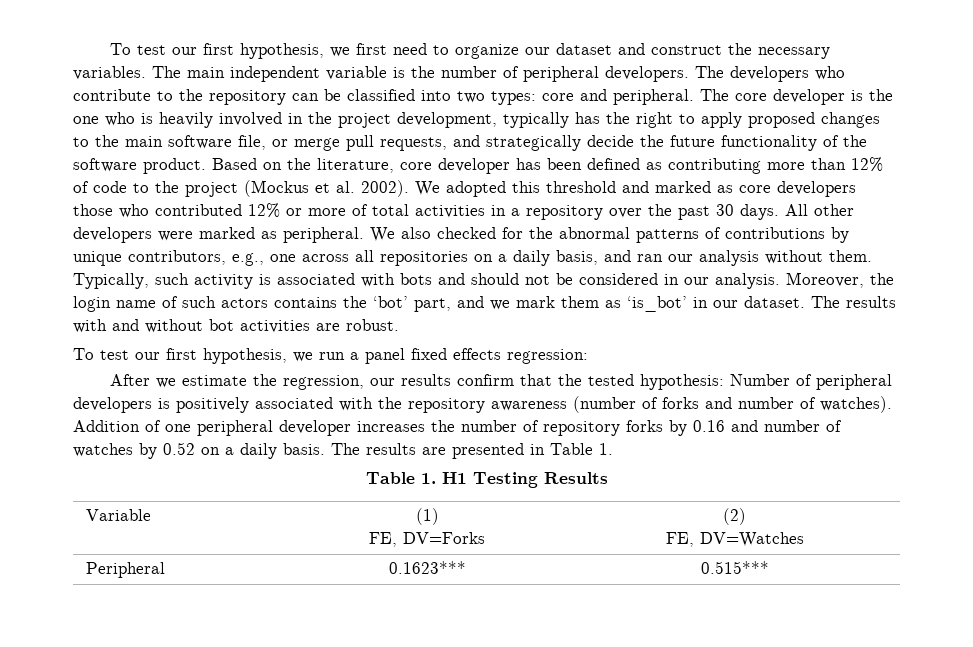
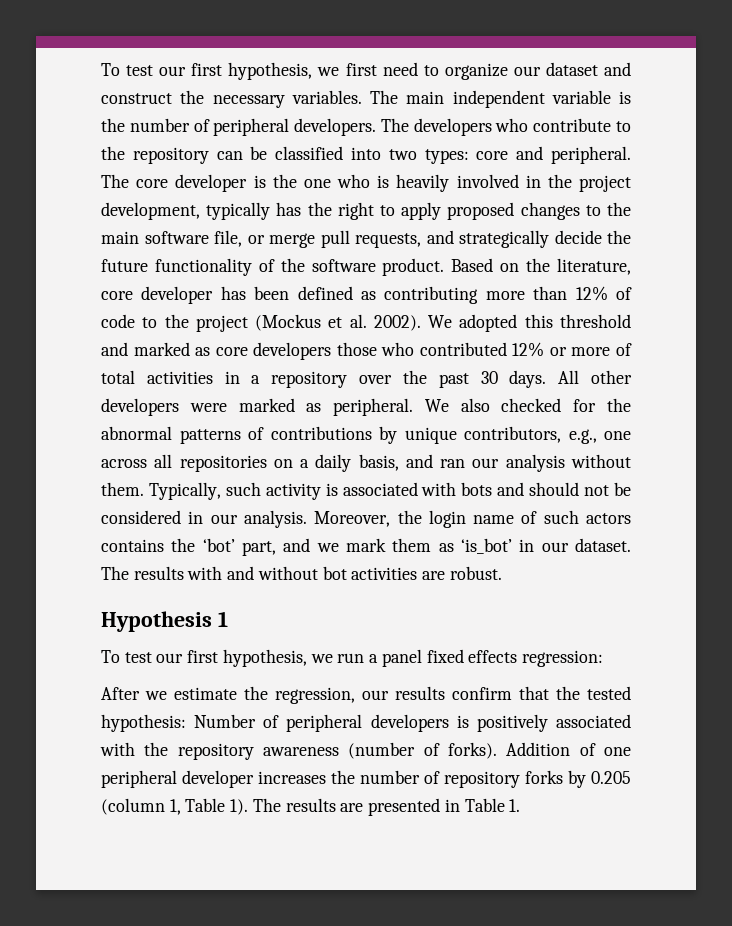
+ Hypothesis 1
- After we estimate the regression, our results confirm that the tested hypothesis: Number of peripheral developers is positively associated with the repository awareness (number of forks and number of watches).
+ After we estimate the regression, our results confirm that the tested hypothesis: Number of peripheral developers is positively associated with the repository awareness (number of forks).
- Addition of one peripheral developer increases the number of repository forks by 0.16 and number of watches by 0.52 on a daily basis.
+ Addition of one peripheral developer increases the number of repository forks by 0.205 (column 1, Table 1).
- Table 1. H1 Testing Results
- Variable | (1)
- FE, DV=Forks | (2)
- FE, DV=Watches
- Peripheral | 0.1623*** | 0.515***

